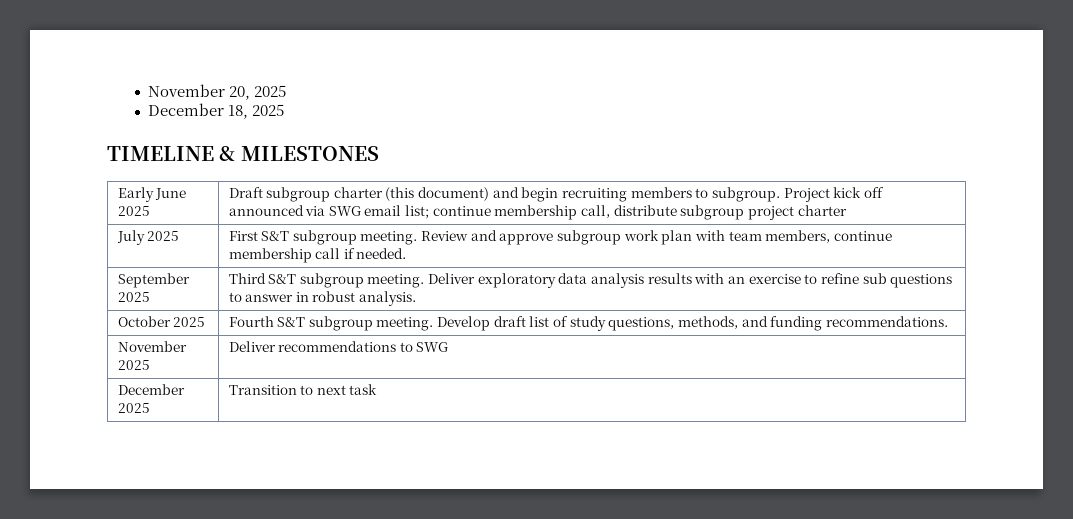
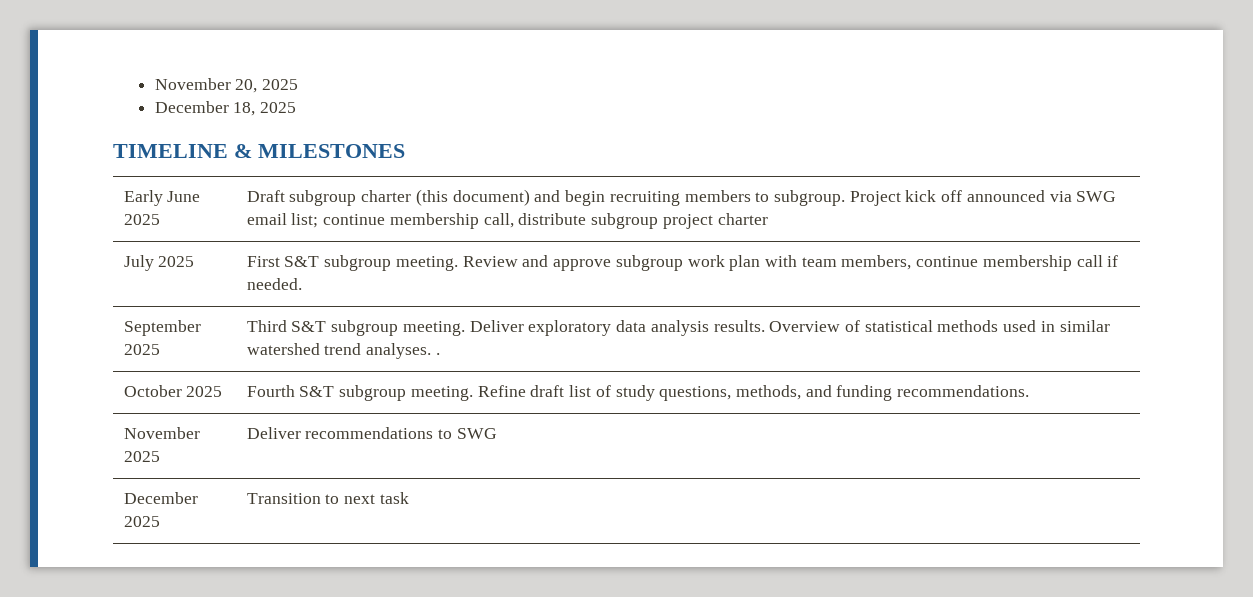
- September 2025 | Third S&T subgroup meeting. Deliver exploratory data analysis results with an exercise to refine sub questions to answer in robust analysis.
+ September 2025 | Third S&T subgroup meeting. Deliver exploratory data analysis results. Overview of statistical methods used in similar watershed trend analyses. .
- October 2025 | Fourth S&T subgroup meeting. Develop draft list of study questions, methods, and funding recommendations.
+ October 2025 | Fourth S&T subgroup meeting. Refine draft list of study questions, methods, and funding recommendations.

